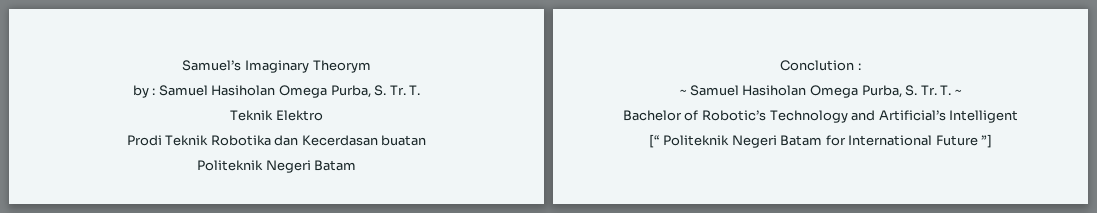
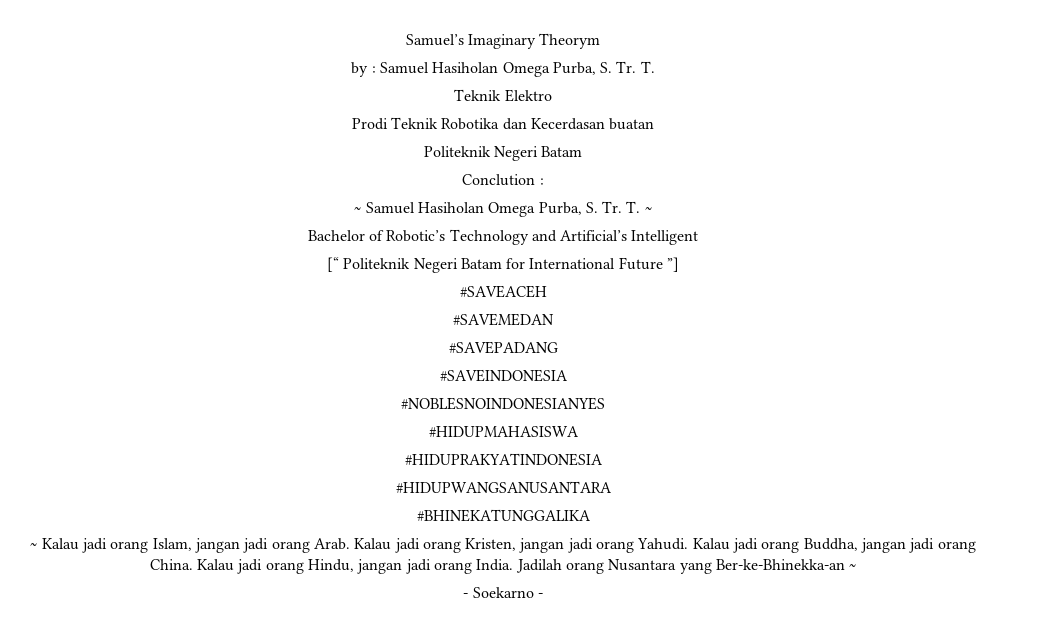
+ #SAVEACEH
+ #SAVEMEDAN
+ #SAVEPADANG
+ #SAVEINDONESIA
+ #NOBLESNOINDONESIANYES
+ #HIDUPMAHASISWA
+ #HIDUPRAKYATINDONESIA
+ #HIDUPWANGSANUSANTARA
+ #BHINEKATUNGGALIKA
+ ~ Kalau jadi orang Islam, jangan jadi orang Arab. Kalau jadi orang Kristen, jangan jadi orang Yahudi. Kalau jadi orang Buddha, jangan jadi orang China. Kalau jadi orang Hindu, jangan jadi orang India. Jadilah orang Nusantara yang Ber-ke-Bhinekka-an ~
+ - Soekarno -

